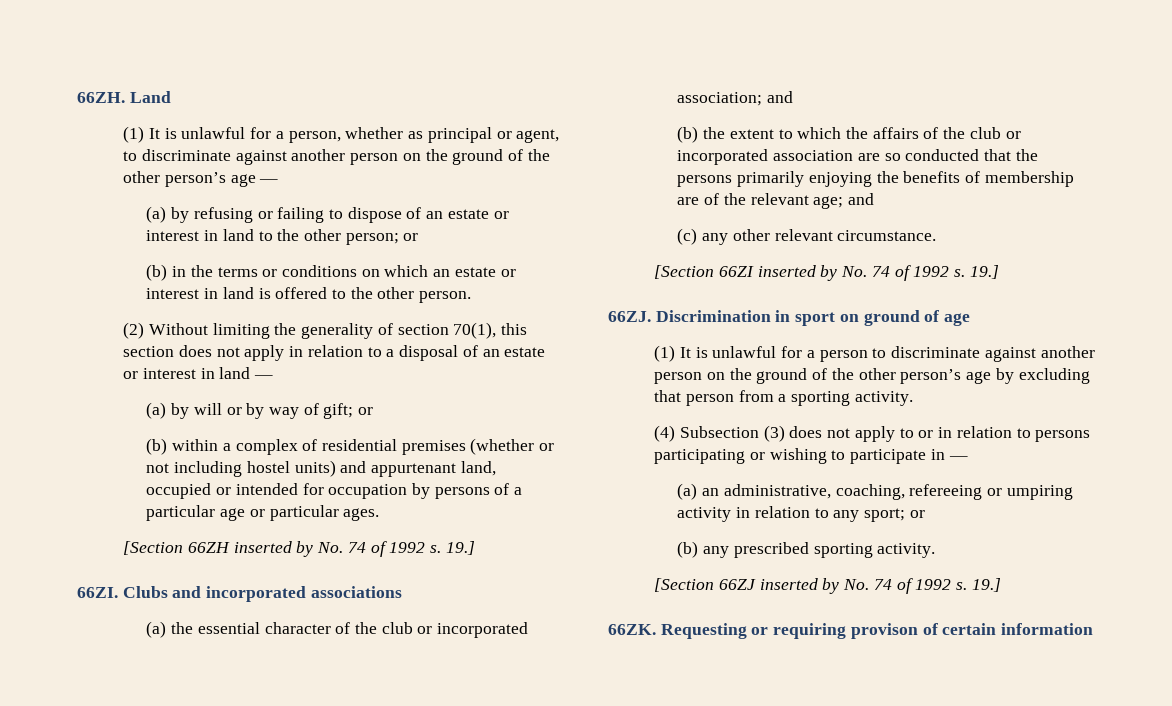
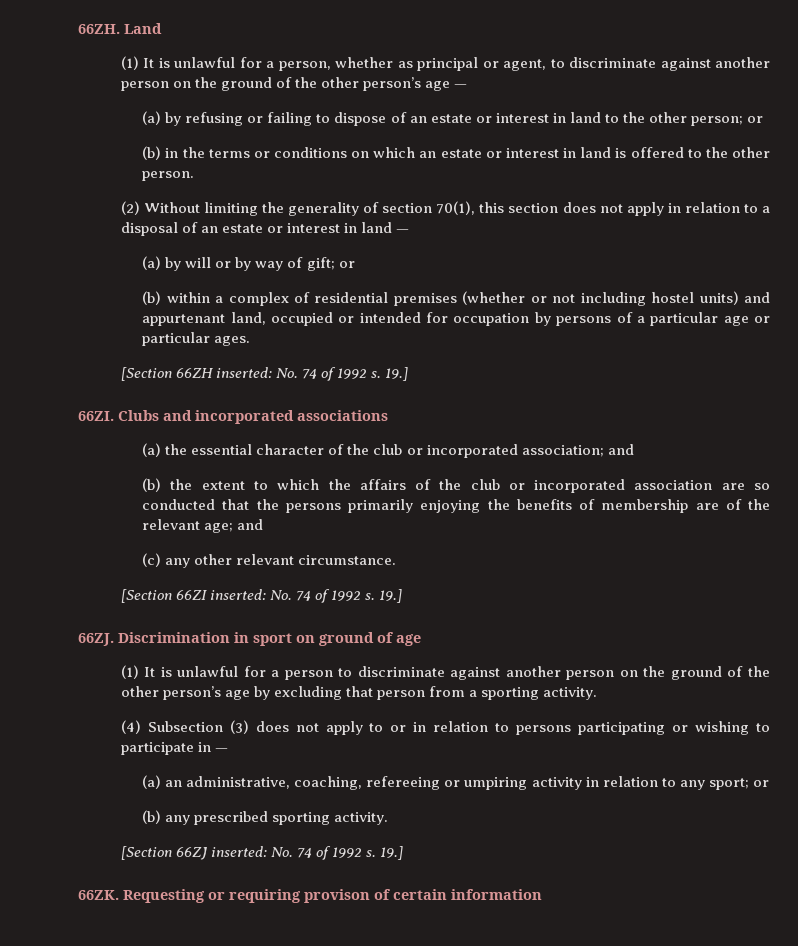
- [Section 66ZH inserted by No. 74 of 1992 s.
+ [Section 66ZH inserted: No. 74 of 1992 s.
- [Section 66ZI inserted by No. 74 of 1992 s.
+ [Section 66ZI inserted: No. 74 of 1992 s.
- [Section 66ZJ inserted by No. 74 of 1992 s.
+ [Section 66ZJ inserted: No. 74 of 1992 s.

